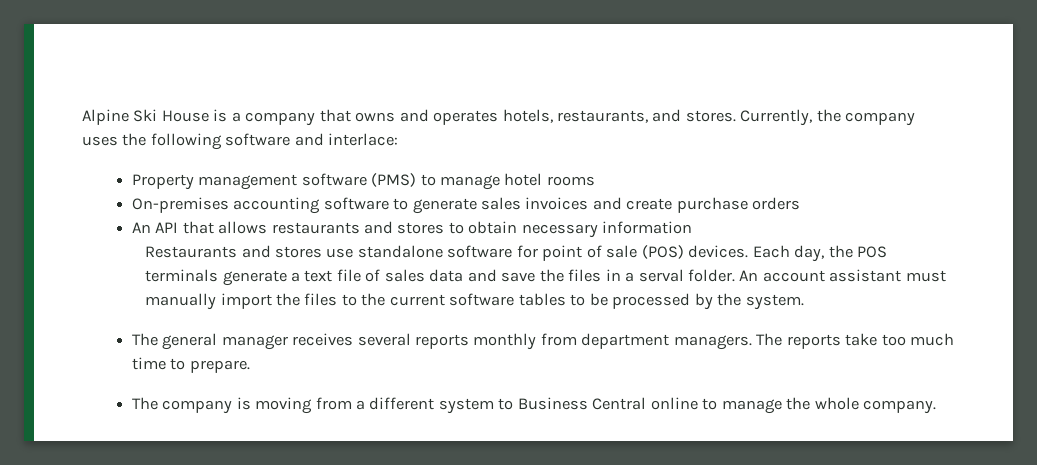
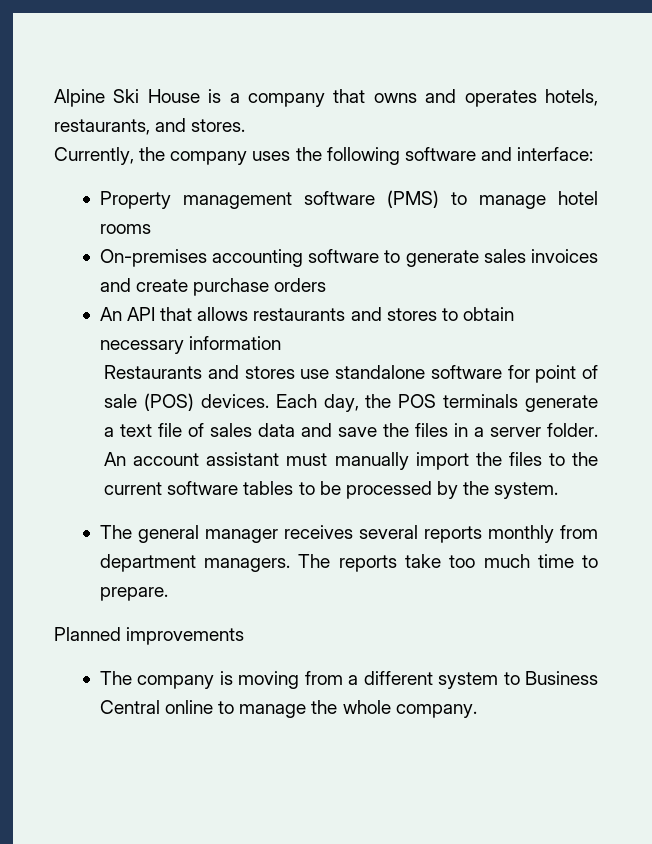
- Alpine Ski House is a company that owns and operates hotels, restaurants, and stores. Currently, the company uses the following software and interlace:
+ Alpine Ski House is a company that owns and operates hotels, restaurants, and stores.
+ Currently, the company uses the following software and interface:
- Each day, the POS terminals generate a text file of sales data and save the files in a serval folder.
+ Each day, the POS terminals generate a text file of sales data and save the files in a server folder.
+ Planned improvements

